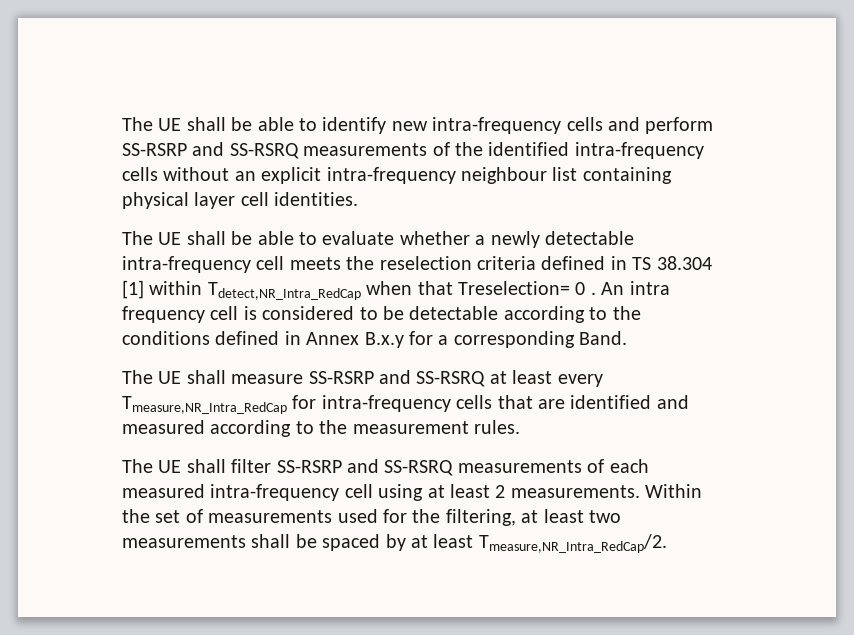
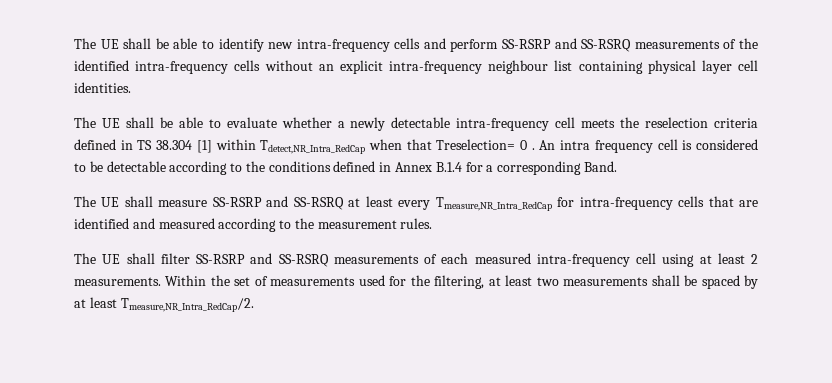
- An intra frequency cell is considered to be detectable according to the conditions defined in Annex B.x.y for a corresponding Band.
+ An intra frequency cell is considered to be detectable according to the conditions defined in Annex B.1.4 for a corresponding Band.

